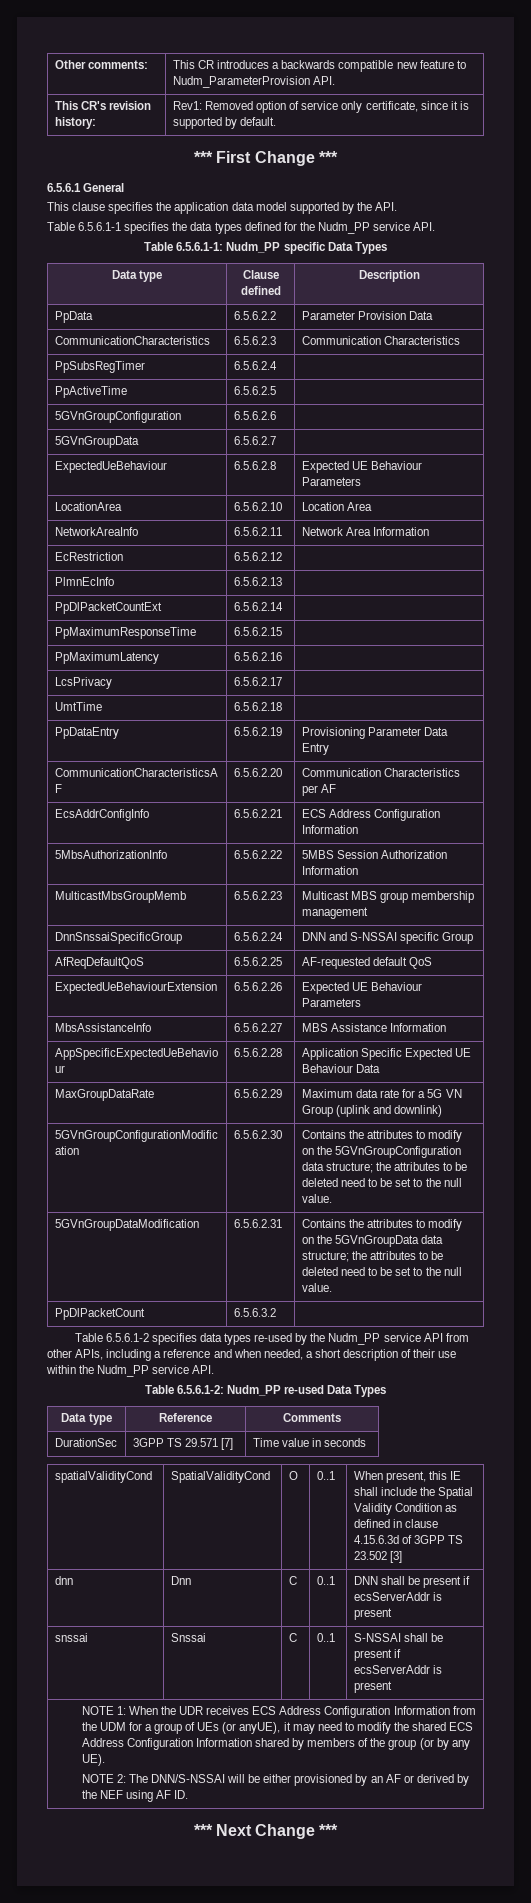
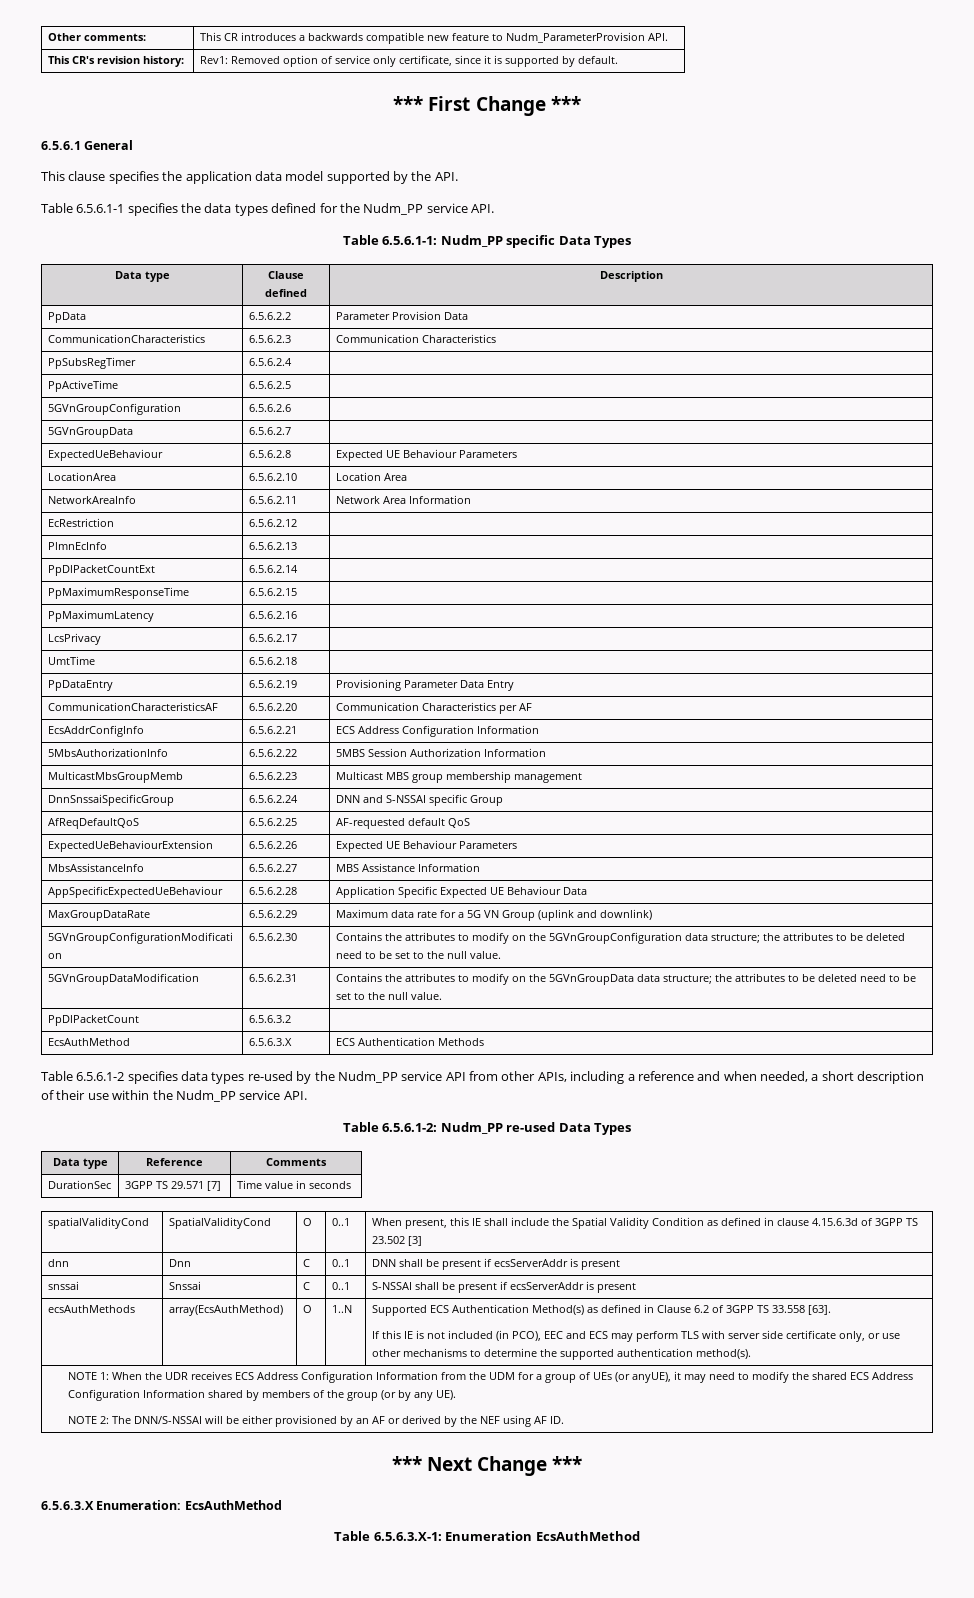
+ EcsAuthMethod | 6.5.6.3.X | ECS Authentication Methods
+ ecsAuthMethods | array(EcsAuthMethod) | O | 1..N | Supported ECS Authentication Method(s) as defined in Clause 6.2 of 3GPP TS 33.558 [63].
+ If this IE is not included (in PCO), EEC and ECS may perform TLS with server side certificate only, or use other mechanisms to determine the supported authentication method(s).
+ 6.5.6.3.X Enumeration: EcsAuthMethod
+ Table 6.5.6.3.X-1: Enumeration EcsAuthMethod

